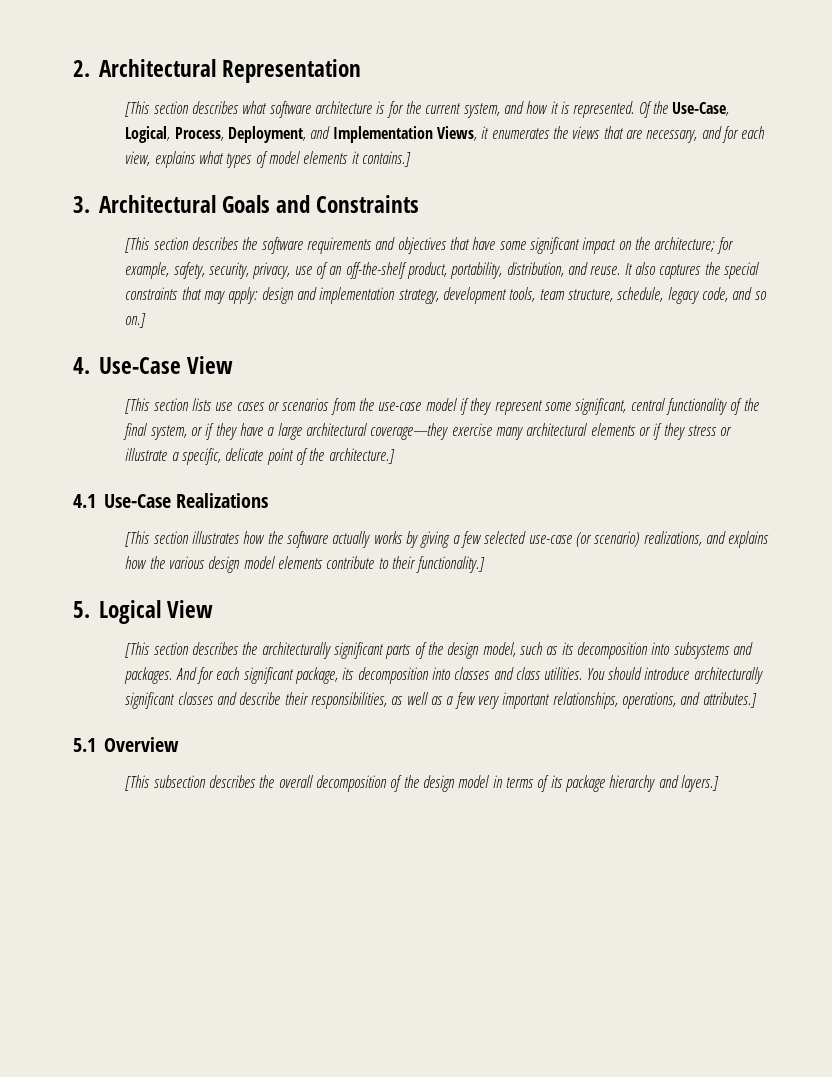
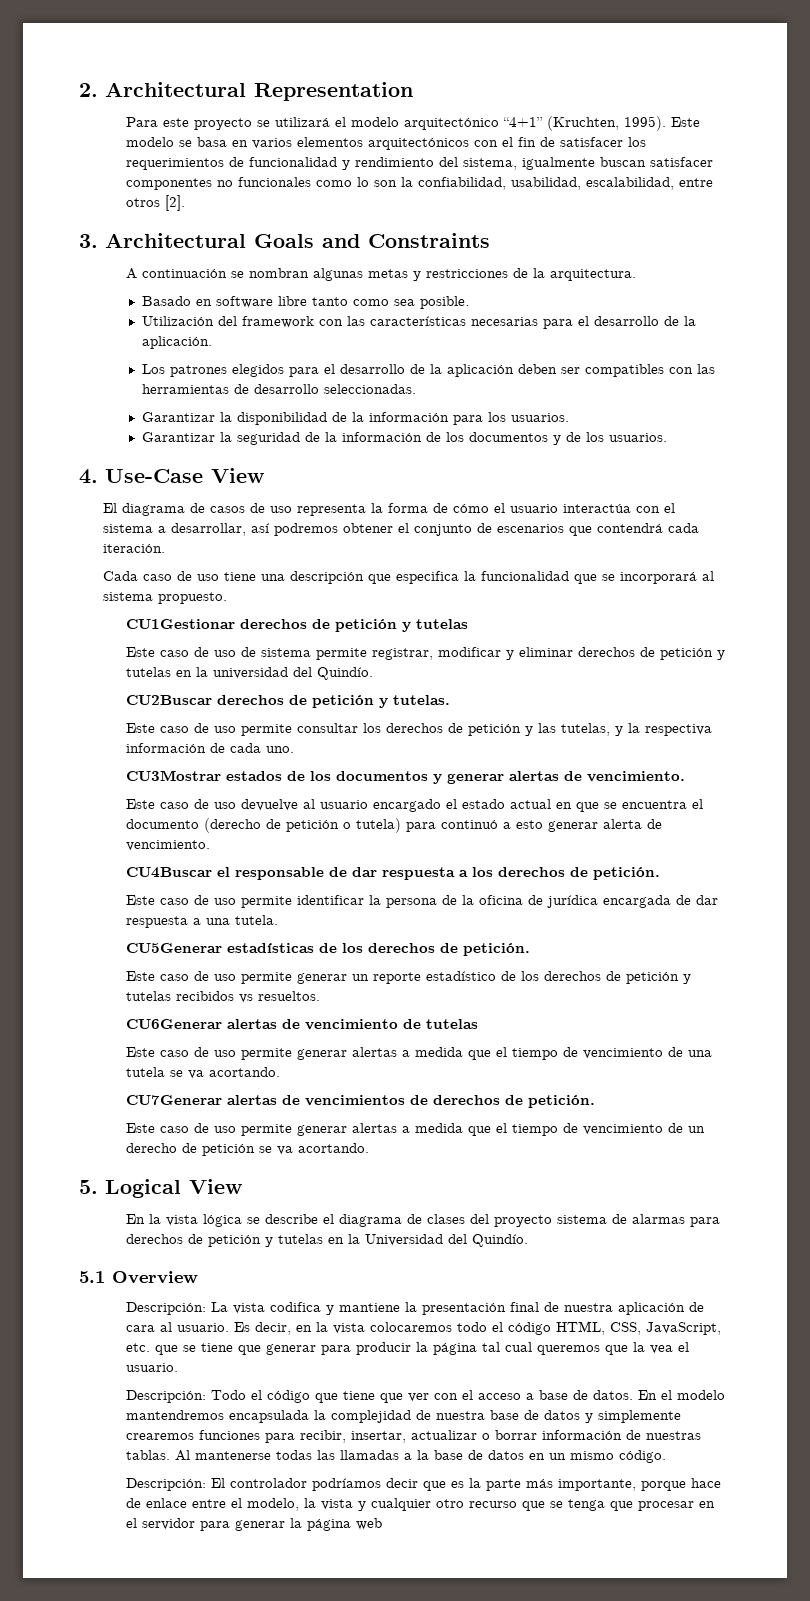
- [This section describes what software architecture is for the current system, and how it is represented. Of the Use-Case, Logical, Process, Deployment, and Implementation Views, it enumerates the views that are necessary, and for each view, explains what types of model elements it contains.]
+ Para este proyecto se utilizará el modelo arquitectónico “4+1” (Kruchten, 1995). Este modelo se basa en varios elementos arquitectónicos con el fin de satisfacer los requerimientos de funcionalidad y rendimiento del sistema, igualmente buscan satisfacer componentes no funcionales como lo son la confiabilidad, usabilidad, escalabilidad, entre otros [2].
- [This section describes the software requirements and objectives that have some significant impact on the architecture; for example, safety, security, privacy, use of an off-the-shelf product, portability, distribution, and reuse. It also captures the special constraints that may apply: design and implementation strategy, development tools, team structure, schedule, legacy code, and so on.]
+ A continuación se nombran algunas metas y restricciones de la arquitectura.
+ Basado en software libre tanto como sea posible.
+ Utilización del framework con las características necesarias para el desarrollo de la aplicación.
+ Los patrones elegidos para el desarrollo de la aplicación deben ser compatibles con las herramientas de desarrollo seleccionadas.
+ Garantizar la disponibilidad de la información para los usuarios.
+ Garantizar la seguridad de la información de los documentos y de los usuarios.
  4. Use-Case View
- [This section lists use cases or scenarios from the use-case model if they represent some significant, central functionality of the final system, or if they have a large architectural coverage—they exercise many architectural elements or if they stress or illustrate a specific, delicate point of the architecture.]
- 4.1 Use-Case Realizations
- [This section illustrates how the software actually works by giving a few selected use-case (or scenario) realizations, and explains how the various design model elements contribute to their functionality.]
+ El diagrama de casos de uso representa la forma de cómo el usuario interactúa con el sistema a desarrollar, así podremos obtener el conjunto de escenarios que contendrá cada iteración.
+ Cada caso de uso tiene una descripción que especifica la funcionalidad que se incorporará al sistema propuesto.
+ CU1Gestionar derechos de petición y tutelas
+ Este caso de uso de sistema permite registrar, modificar y eliminar derechos de petición y tutelas en la universidad del Quindío.
+ CU2Buscar derechos de petición y tutelas.
+ Este caso de uso permite consultar los derechos de petición y las tutelas, y la respectiva información de cada uno.
+ CU3Mostrar estados de los documentos y generar alertas de vencimiento.
+ Este caso de uso devuelve al usuario encargado el estado actual en que se encuentra el documento (derecho de petición o tutela) para continuó a esto generar alerta de vencimiento.
+ CU4Buscar el responsable de dar respuesta a los derechos de petición.
+ Este caso de uso permite identificar la persona de la oficina de jurídica encargada de dar respuesta a una tutela.
+ CU5Generar estadísticas de los derechos de petición.
+ Este caso de uso permite generar un reporte estadístico de los derechos de petición y tutelas recibidos vs resueltos.
+ CU6Generar alertas de vencimiento de tutelas
+ Este caso de uso permite generar alertas a medida que el tiempo de vencimiento de una tutela se va acortando.
+ CU7Generar alertas de vencimientos de derechos de petición.
+ Este caso de uso permite generar alertas a medida que el tiempo de vencimiento de un derecho de petición se va acortando.
  5. Logical View
- [This section describes the architecturally significant parts of the design model, such as its decomposition into subsystems and packages. And for each significant package, its decomposition into classes and class utilities. You should introduce architecturally significant classes and describe their responsibilities, as well as a few very important relationships, operations, and attributes.]
+ En la vista lógica se describe el diagrama de clases del proyecto sistema de alarmas para derechos de petición y tutelas en la Universidad del Quindío.
  5.1 Overview
- [This subsection describes the overall decomposition of the design model in terms of its package hierarchy and layers.]
+ Descripción: La vista codifica y mantiene la presentación final de nuestra aplicación de cara al usuario. Es decir, en la vista colocaremos todo el código HTML, CSS, JavaScript, etc. que se tiene que generar para producir la página tal cual queremos que la vea el usuario.
+ Descripción: Todo el código que tiene que ver con el acceso a base de datos. En el modelo mantendremos encapsulada la complejidad de nuestra base de datos y simplemente crearemos funciones para recibir, insertar, actualizar o borrar información de nuestras tablas. Al mantenerse todas las llamadas a la base de datos en un mismo código.
+ Descripción: El controlador podríamos decir que es la parte más importante, porque hace de enlace entre el modelo, la vista y cualquier otro recurso que se tenga que procesar en el servidor para generar la página web

